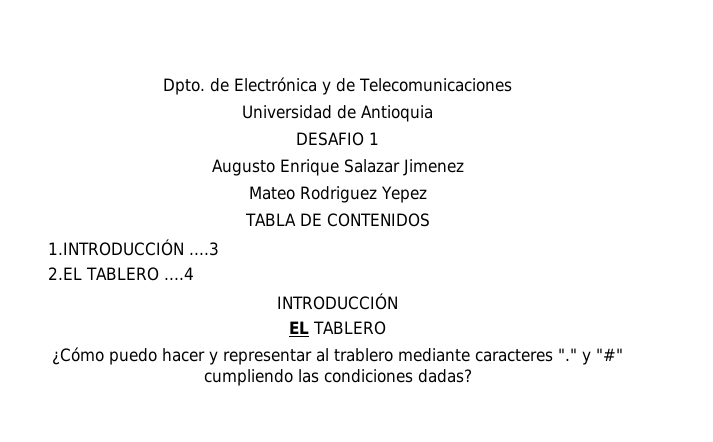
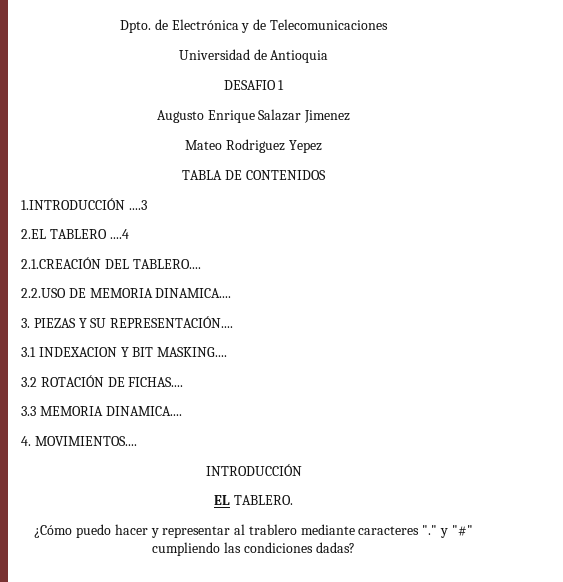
+ 2.1.CREACIÓN DEL TABLERO....
+ 2.2.USO DE MEMORIA DINAMICA....
+ 3. PIEZAS Y SU REPRESENTACIÓN....
+ 3.1 INDEXACION Y BIT MASKING....
+ 3.2 ROTACIÓN DE FICHAS....
+ 3.3 MEMORIA DINAMICA....
+ 4. MOVIMIENTOS....
- EL TABLERO
+ EL TABLERO.

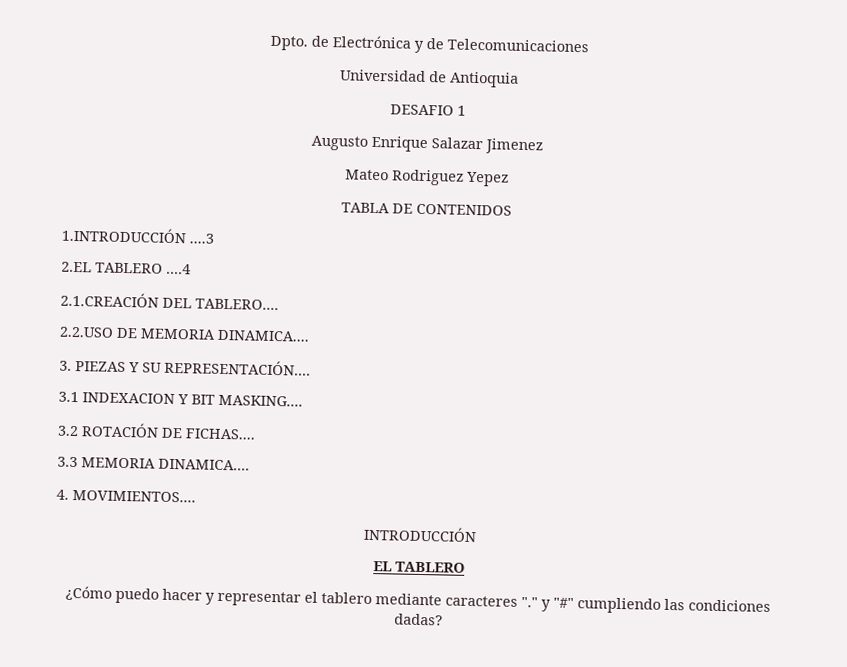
- EL TABLERO.
+ EL TABLERO
- ¿Cómo puedo hacer y representar al trablero mediante caracteres "." y "#" cumpliendo las condiciones dadas?
+ ¿Cómo puedo hacer y representar el tablero mediante caracteres "." y "#" cumpliendo las condiciones dadas?

